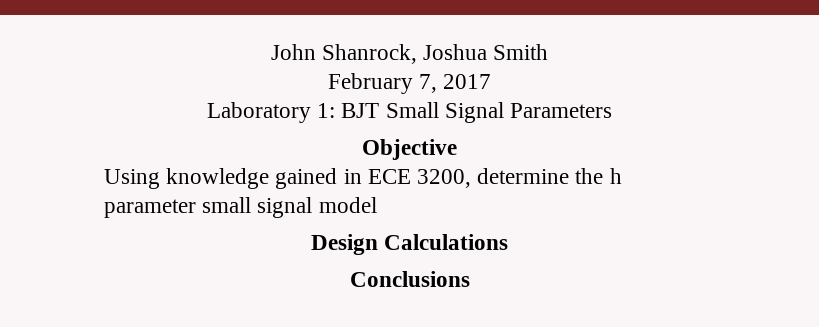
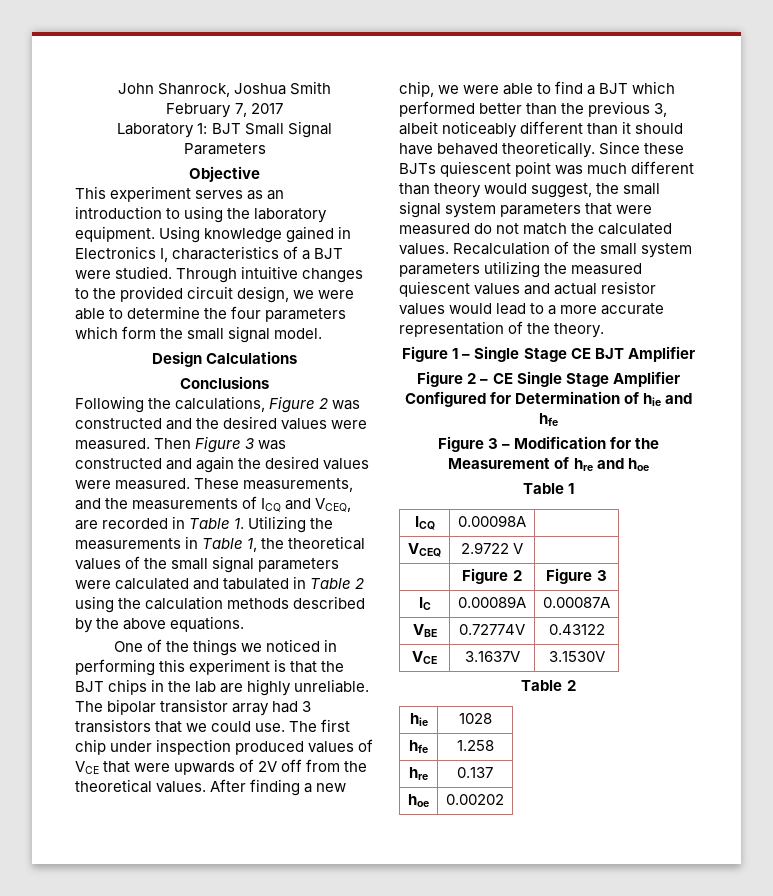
- Using knowledge gained in ECE 3200, determine the h parameter small signal model
+ This experiment serves as an introduction to using the laboratory equipment. Using knowledge gained in Electronics I, characteristics of a BJT were studied. Through intuitive changes to the provided circuit design, we were able to determine the four parameters which form the small signal model.
+ Following the calculations, Figure 2 was constructed and the desired values were measured. Then Figure 3 was constructed and again the desired values were measured. These measurements, and the measurements of ICQ and VCEQ, are recorded in Table 1. Utilizing the measurements in Table 1, the theoretical values of the small signal parameters were calculated and tabulated in Table 2 using the calculation methods described by the above equations.
+ One of the things we noticed in performing this experiment is that the BJT chips in the lab are highly unreliable. The bipolar transistor array had 3 transistors that we could use. The first chip under inspection produced values of VCE that were upwards of 2V off from the theoretical values. After finding a new chip, we were able to find a BJT which performed better than the previous 3, albeit noticeably different than it should have behaved theoretically. Since these BJTs quiescent point was much different than theory would suggest, the small signal system parameters that were measured do not match the calculated values. Recalculation of the small system parameters utilizing the measured quiescent values and actual resistor values would lead to a more accurate representation of the theory.
+ Figure 1 – Single Stage CE BJT Amplifier
+ Figure 2 – CE Single Stage Amplifier Configured for Determination of hie and hfe
+ Figure 3 – Modification for the Measurement of hre and hoe
+ Table 1
+ ICQ | 0.00098A |
+ VCEQ | 2.9722 V |
+ | Figure 2 | Figure 3
+ IC | 0.00089A | 0.00087A
+ VBE | 0.72774V | 0.43122
+ VCE | 3.1637V | 3.1530V
+ Table 2
+ hie | 1028
+ hfe | 1.258
+ hre | 0.137
+ hoe | 0.00202

